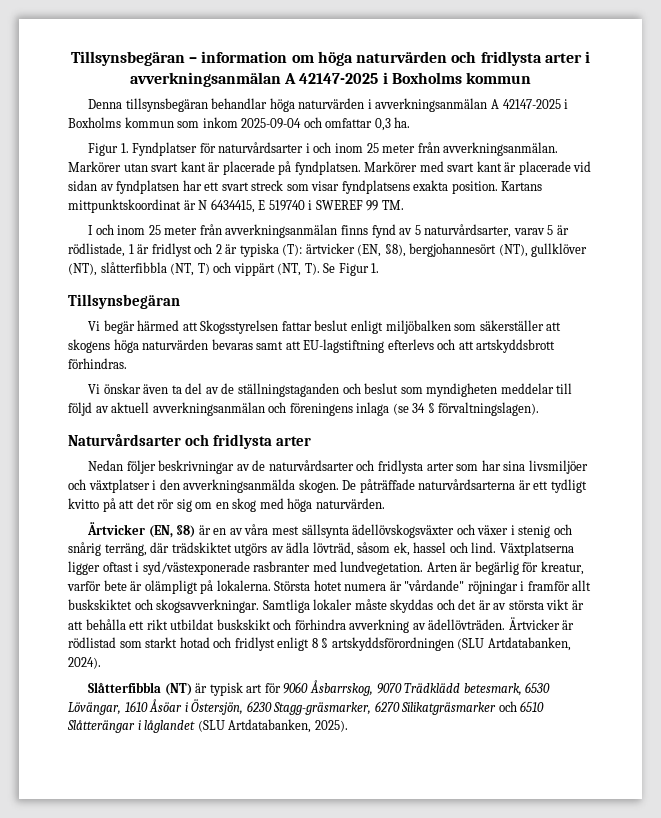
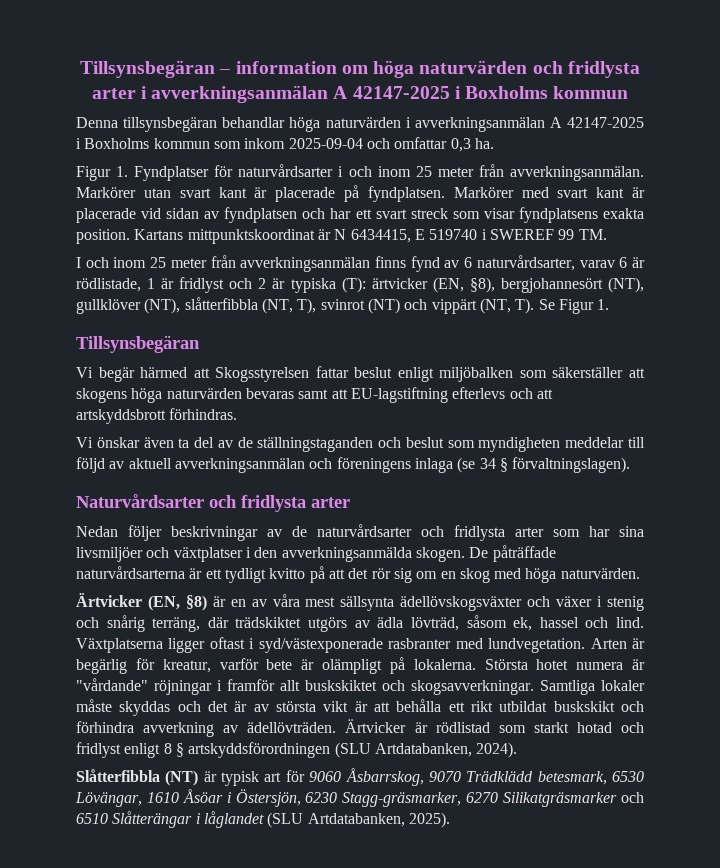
- Markörer med svart kant är placerade vid sidan av fyndplatsen har ett svart streck som visar fyndplatsens exakta position.
+ Markörer med svart kant är placerade vid sidan av fyndplatsen och har ett svart streck som visar fyndplatsens exakta position.
- I och inom 25 meter från avverkningsanmälan finns fynd av 5 naturvårdsarter, varav 5 är rödlistade, 1 är fridlyst och 2 är typiska (T): ärtvicker (EN, §8), bergjohannesört (NT), gullklöver (NT), slåtterfibbla (NT, T) och vippärt (NT, T). Se Figur 1.
+ I och inom 25 meter från avverkningsanmälan finns fynd av 6 naturvårdsarter, varav 6 är rödlistade, 1 är fridlyst och 2 är typiska (T): ärtvicker (EN, §8), bergjohannesört (NT), gullklöver (NT), slåtterfibbla (NT, T), svinrot (NT) och vippärt (NT, T). Se Figur 1.

